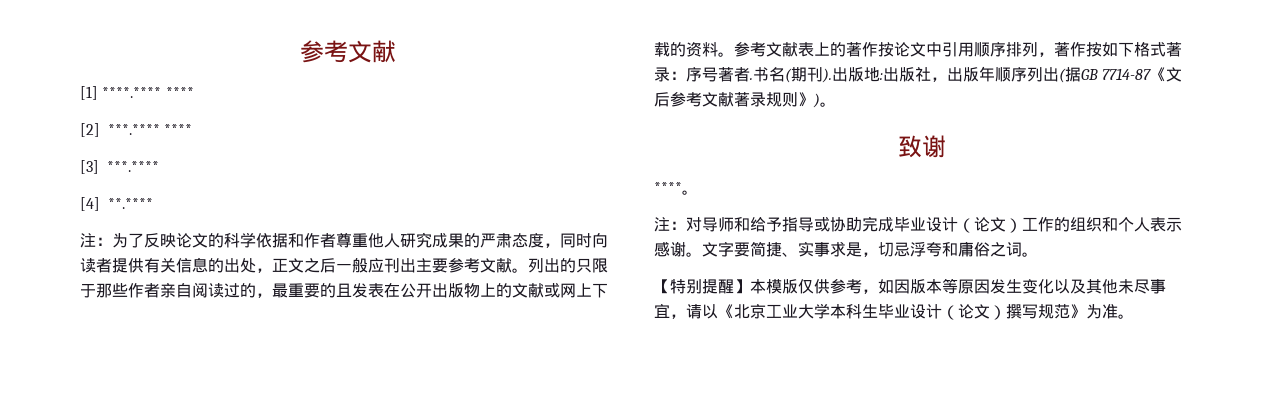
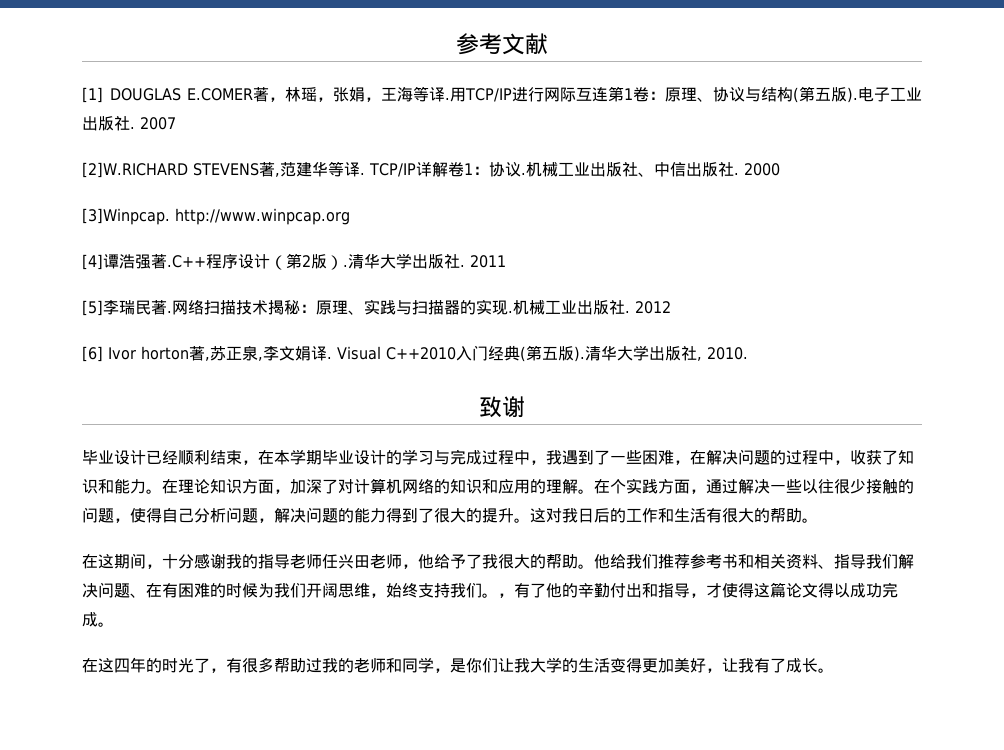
- [1] ****.**** ****
- [2] ***.**** ****
- [3] ***.****
- [4] **.****
- 注：为了反映论文的科学依据和作者尊重他人研究成果的严肃态度，同时向读者提供有关信息的出处，正文之后一般应刊出主要参考文献。列出的只限于那些作者亲自阅读过的，最重要的且发表在公开出版物上的文献或网上下载的资料。参考文献表上的著作按论文中引用顺序排列，著作按如下格式著录：序号著者.书名(期刊).出版地:出版社，出版年顺序列出(据GB 7714-87《文后参考文献著录规则》)。
+ [1] DOUGLAS E.COMER著，林瑶，张娟，王海等译.用TCP/IP进行网际互连第1卷：原理、协议与结构(第五版).电子工业出版社. 2007
+ [2]W.RICHARD STEVENS著,范建华等译. TCP/IP详解卷1：协议.机械工业出版社、中信出版社. 2000
+ [3]Winpcap. http://www.winpcap.org
+ [4]谭浩强著.C++程序设计（第2版）.清华大学出版社. 2011
+ [5]李瑞民著.网络扫描技术揭秘：原理、实践与扫描器的实现.机械工业出版社. 2012
+ [6] Ivor horton著,苏正泉,李文娟译. Visual C++2010入门经典(第五版).清华大学出版社, 2010.
  致谢
- ****。
- 注：对导师和给予指导或协助完成毕业设计（论文）工作的组织和个人表示感谢。文字要简捷、实事求是，切忌浮夸和庸俗之词。
- 【特别提醒】本模版仅供参考，如因版本等原因发生变化以及其他未尽事宜，请以《北京工业大学本科生毕业设计（论文）撰写规范》为准。
+ 毕业设计已经顺利结束，在本学期毕业设计的学习与完成过程中，我遇到了一些困难，在解决问题的过程中，收获了知识和能力。在理论知识方面，加深了对计算机网络的知识和应用的理解。在个实践方面，通过解决一些以往很少接触的问题，使得自己分析问题，解决问题的能力得到了很大的提升。这对我日后的工作和生活有很大的帮助。
+ 在这期间，十分感谢我的指导老师任兴田老师，他给予了我很大的帮助。他给我们推荐参考书和相关资料、指导我们解决问题、在有困难的时候为我们开阔思维，始终支持我们。，有了他的辛勤付出和指导，才使得这篇论文得以成功完成。
+ 在这四年的时光了，有很多帮助过我的老师和同学，是你们让我大学的生活变得更加美好，让我有了成长。

